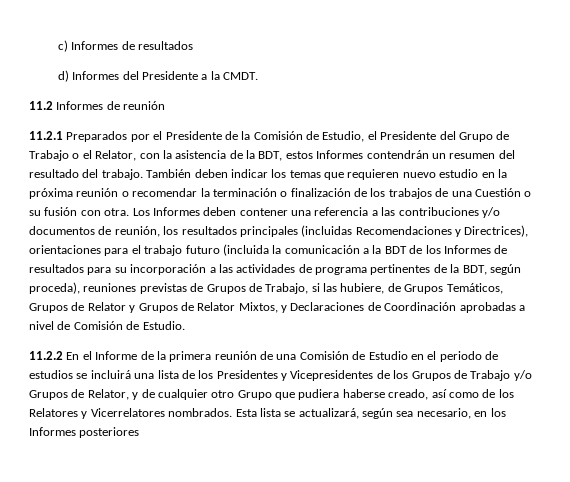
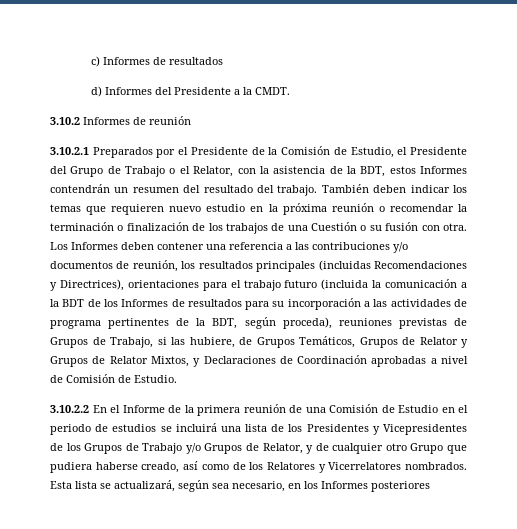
- 11.2 Informes de reunión
+ 3.10.2 Informes de reunión
- 11.2.1 Preparados por el Presidente de la Comisión de Estudio, el Presidente del Grupo de Trabajo o el Relator, con la asistencia de la BDT, estos Informes contendrán un resumen del resultado del trabajo.
+ 3.10.2.1 Preparados por el Presidente de la Comisión de Estudio, el Presidente del Grupo de Trabajo o el Relator, con la asistencia de la BDT, estos Informes contendrán un resumen del resultado del trabajo.
- 11.2.2 En el Informe de la primera reunión de una Comisión de Estudio en el periodo de estudios se incluirá una lista de los Presidentes y Vicepresidentes de los Grupos de Trabajo y/o Grupos de Relator, y de cualquier otro Grupo que pudiera haberse creado, así como de los Relatores y Vicerrelatores nombrados.
+ 3.10.2.2 En el Informe de la primera reunión de una Comisión de Estudio en el periodo de estudios se incluirá una lista de los Presidentes y Vicepresidentes de los Grupos de Trabajo y/o Grupos de Relator, y de cualquier otro Grupo que pudiera haberse creado, así como de los Relatores y Vicerrelatores nombrados.

